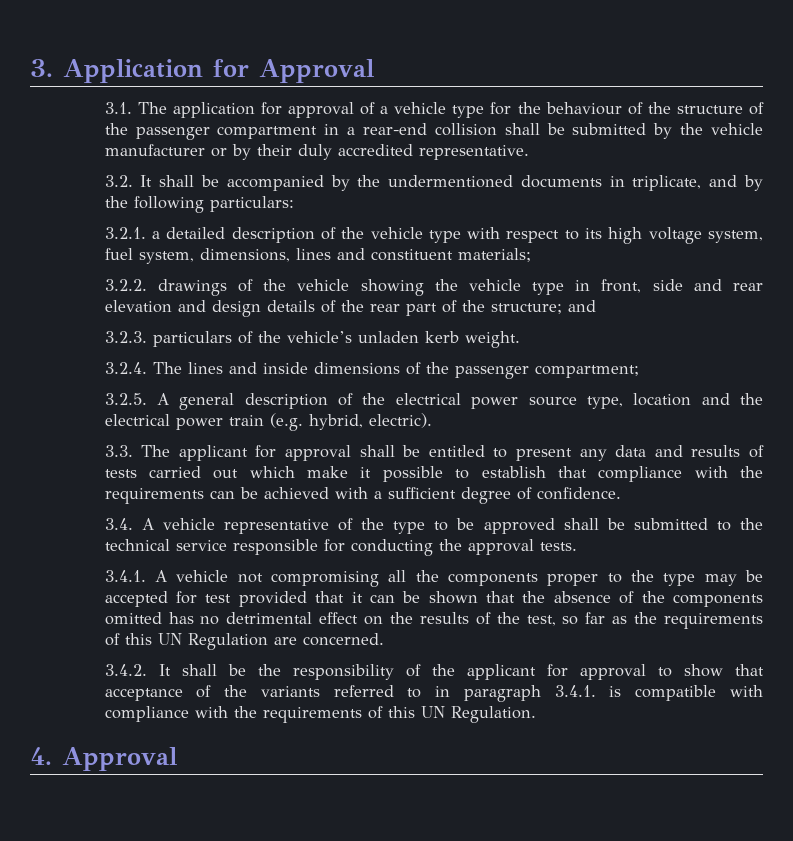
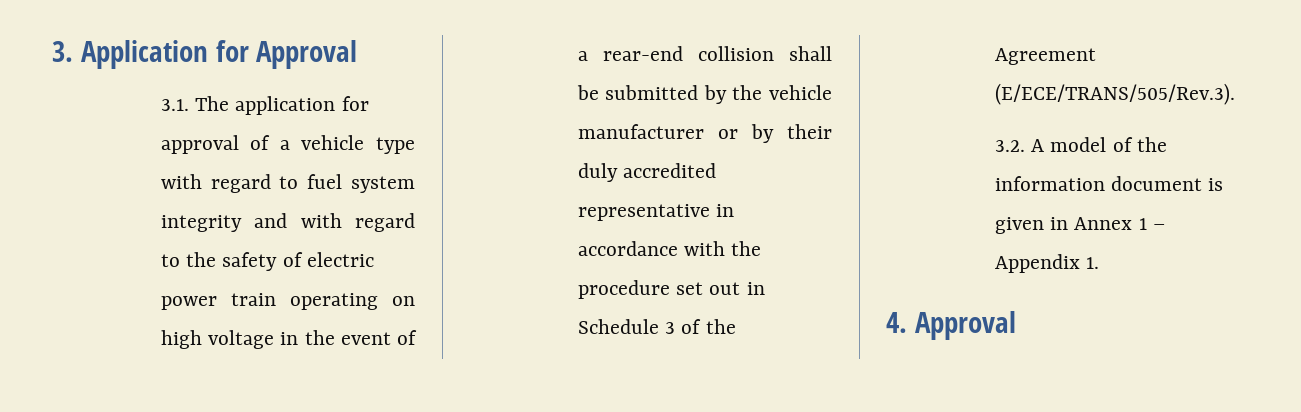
- 3.1. The application for approval of a vehicle type for the behaviour of the structure of the passenger compartment in a rear-end collision shall be submitted by the vehicle manufacturer or by their duly accredited representative.
- 3.2. It shall be accompanied by the undermentioned documents in triplicate, and by the following particulars:
- 3.2.1. a detailed description of the vehicle type with respect to its high voltage system, fuel system, dimensions, lines and constituent materials;
- 3.2.2. drawings of the vehicle showing the vehicle type in front, side and rear elevation and design details of the rear part of the structure; and
- 3.2.3. particulars of the vehicle’s unladen kerb weight.
- 3.2.4. The lines and inside dimensions of the passenger compartment;
- 3.2.5. A general description of the electrical power source type, location and the electrical power train (e.g. hybrid, electric).
- 3.3. The applicant for approval shall be entitled to present any data and results of tests carried out which make it possible to establish that compliance with the requirements can be achieved with a sufficient degree of confidence.
- 3.4. A vehicle representative of the type to be approved shall be submitted to the technical service responsible for conducting the approval tests.
- 3.4.1. A vehicle not compromising all the components proper to the type may be accepted for test provided that it can be shown that the absence of the components omitted has no detrimental effect on the results of the test, so far as the requirements of this UN Regulation are concerned.
- 3.4.2. It shall be the responsibility of the applicant for approval to show that acceptance of the variants referred to in paragraph 3.4.1. is compatible with compliance with the requirements of this UN Regulation.
+ 3.1. The application for approval of a vehicle type with regard to fuel system integrity and with regard to the safety of electric power train operating on high voltage in the event of a rear-end collision shall be submitted by the vehicle manufacturer or by their duly accredited representative in accordance with the procedure set out in Schedule 3 of the Agreement (E/ECE/TRANS/505/Rev.3).
+ 3.2. A model of the information document is given in Annex 1 – Appendix 1.

